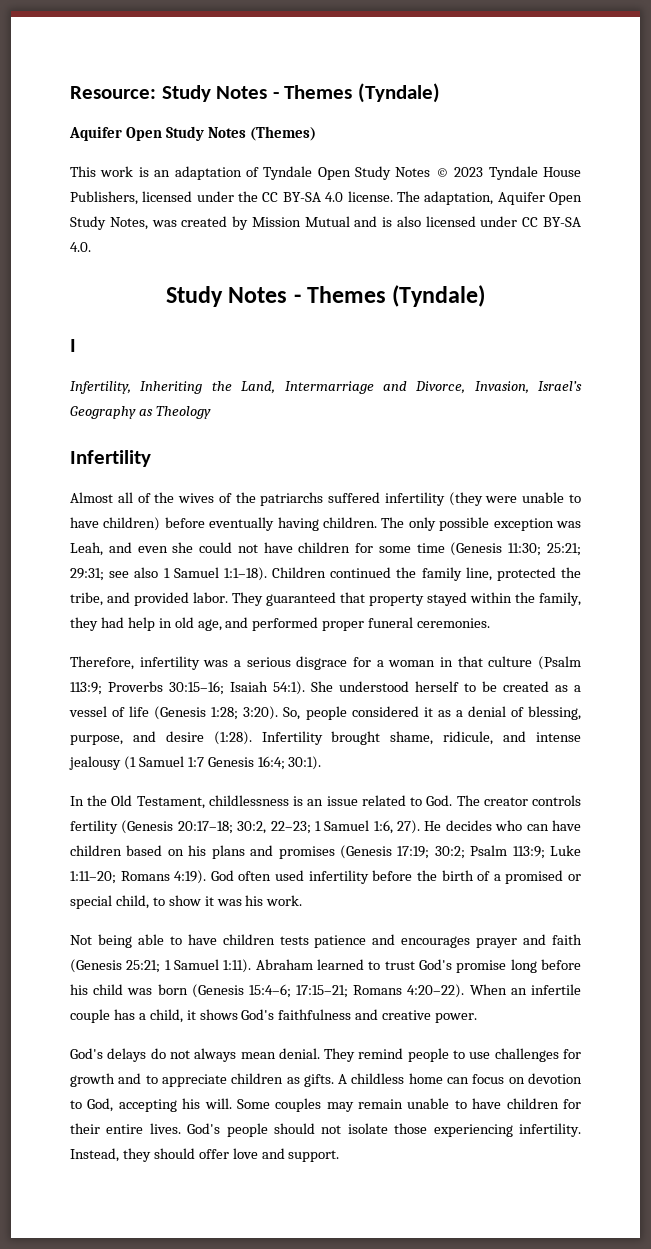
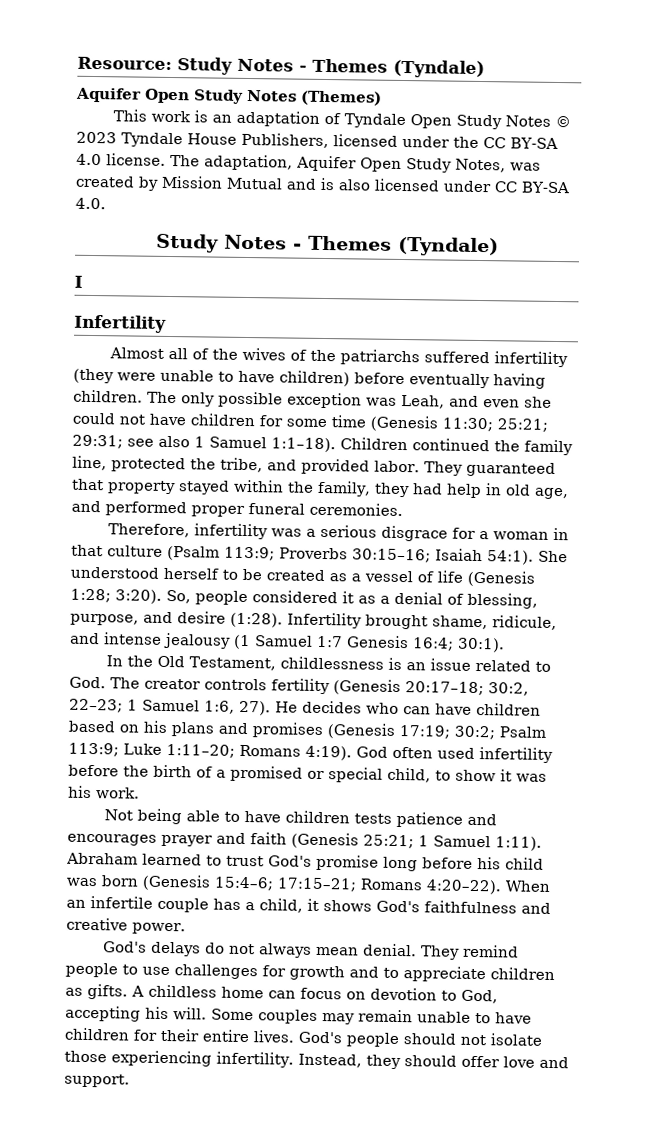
- Infertility, Inheriting the Land, Intermarriage and Divorce, Invasion, Israel’s Geography as Theology

